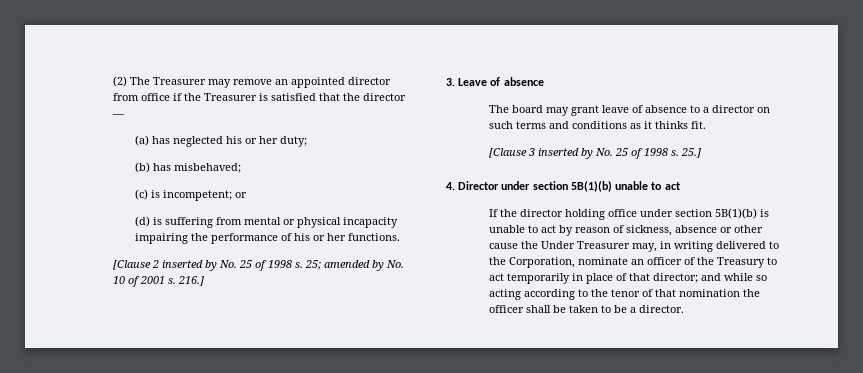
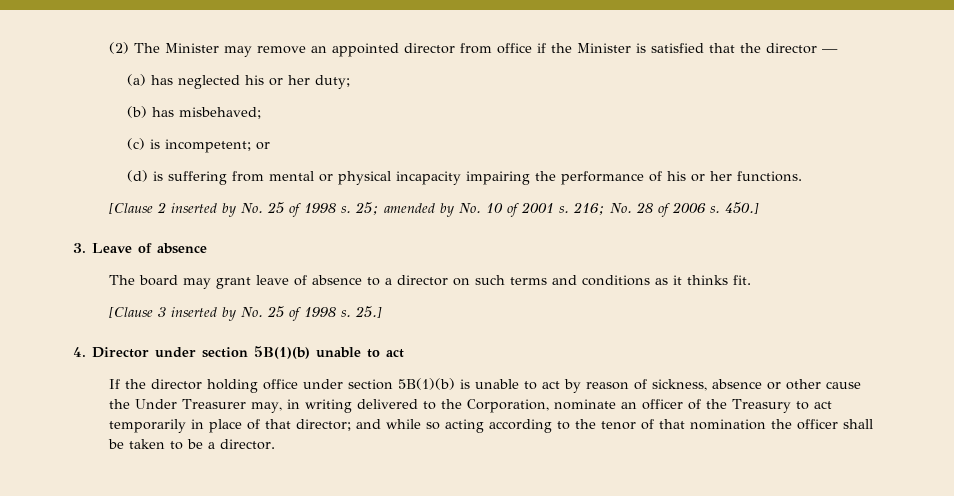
- (2) The Treasurer may remove an appointed director from office if the Treasurer is satisfied that the director —
+ (2) The Minister may remove an appointed director from office if the Minister is satisfied that the director —
- 216.]
+ 216; No. 28 of 2006 s. 450.]

